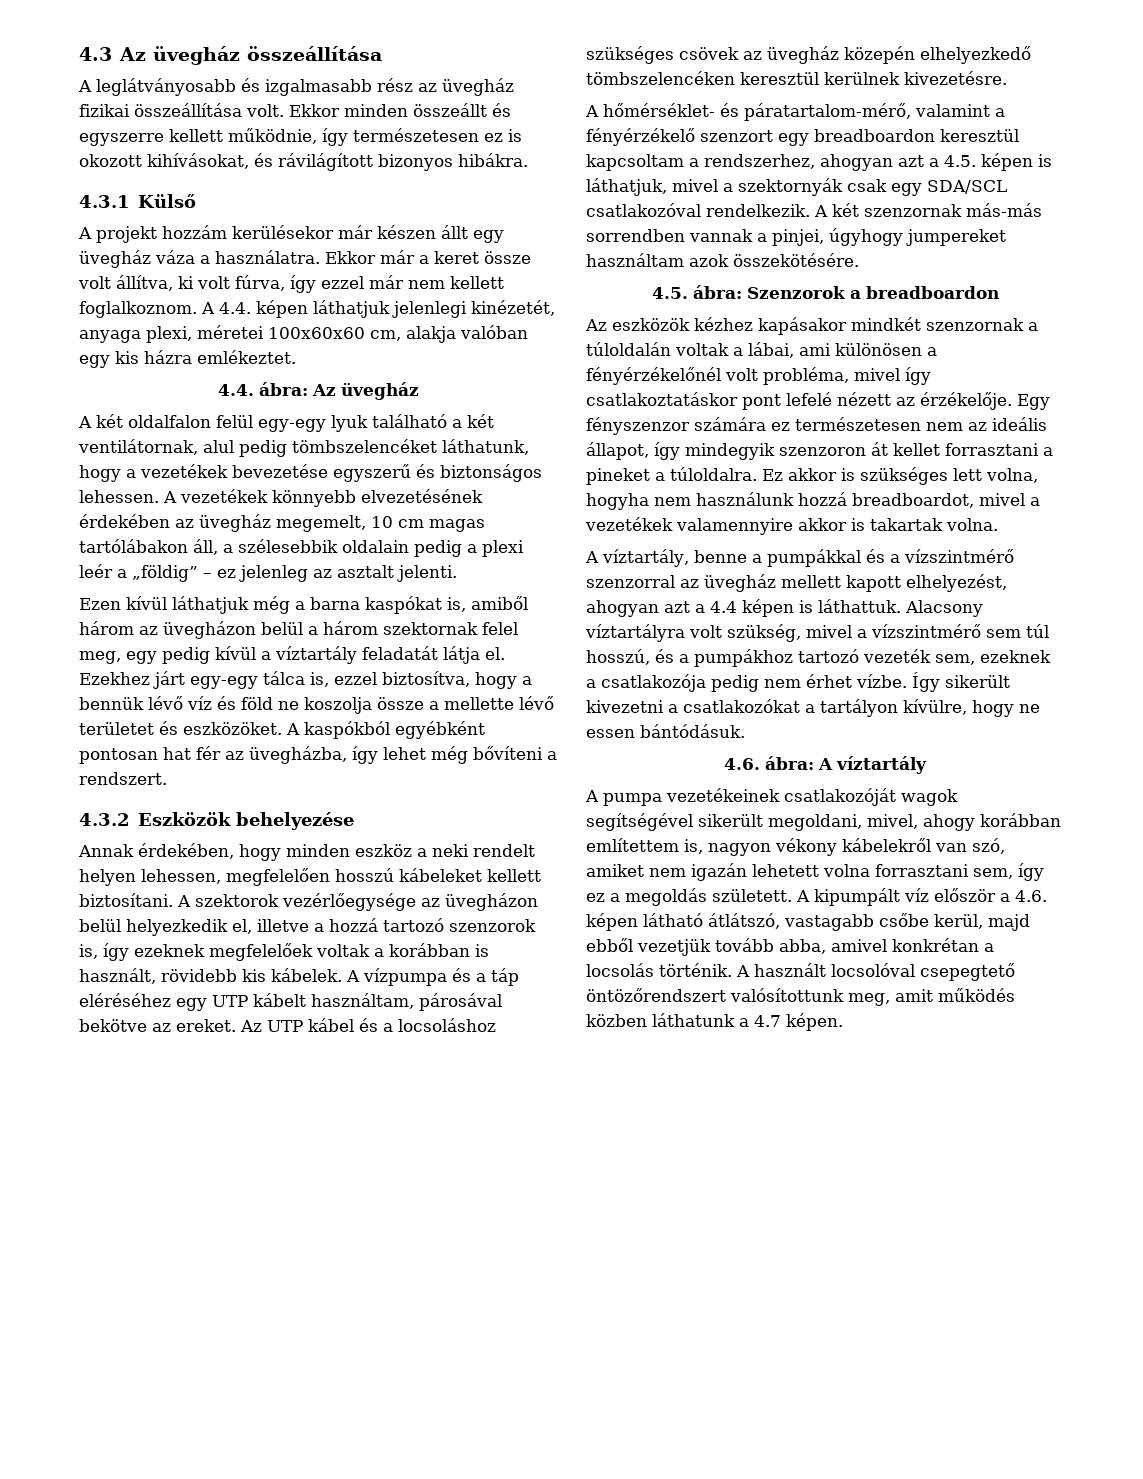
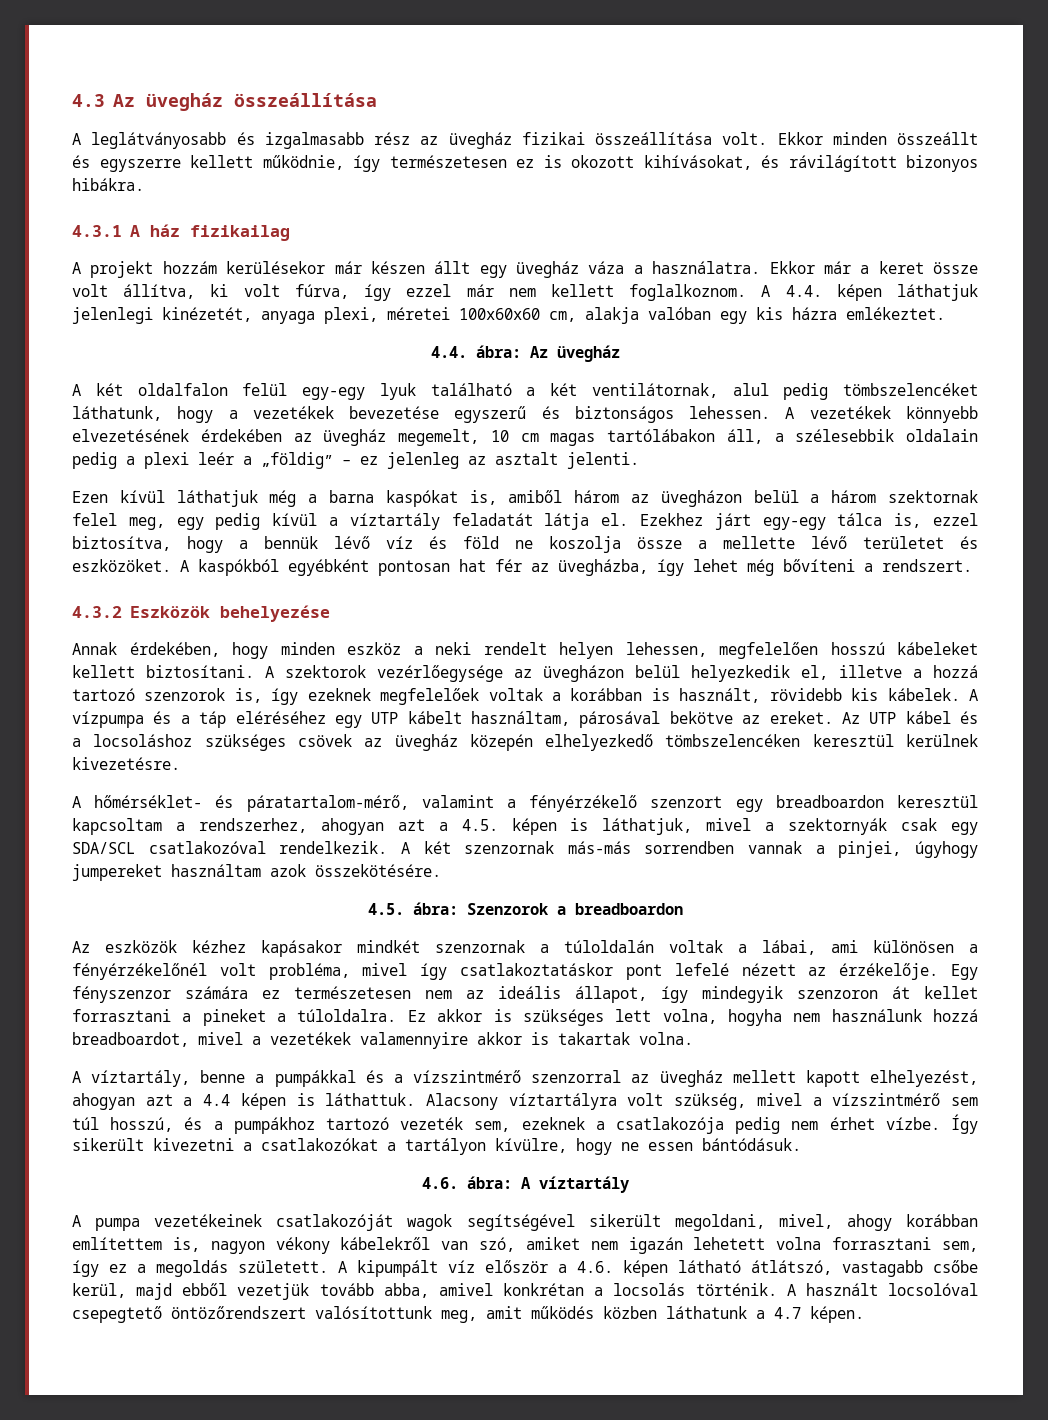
- 4.3.1 Külső
+ 4.3.1 A ház fizikailag

